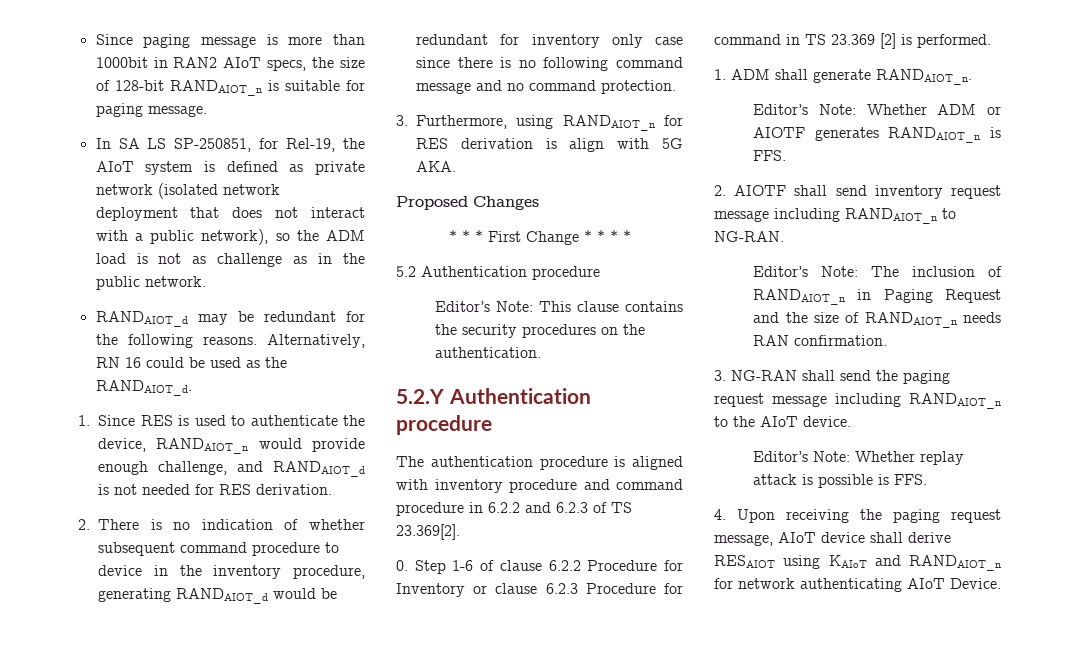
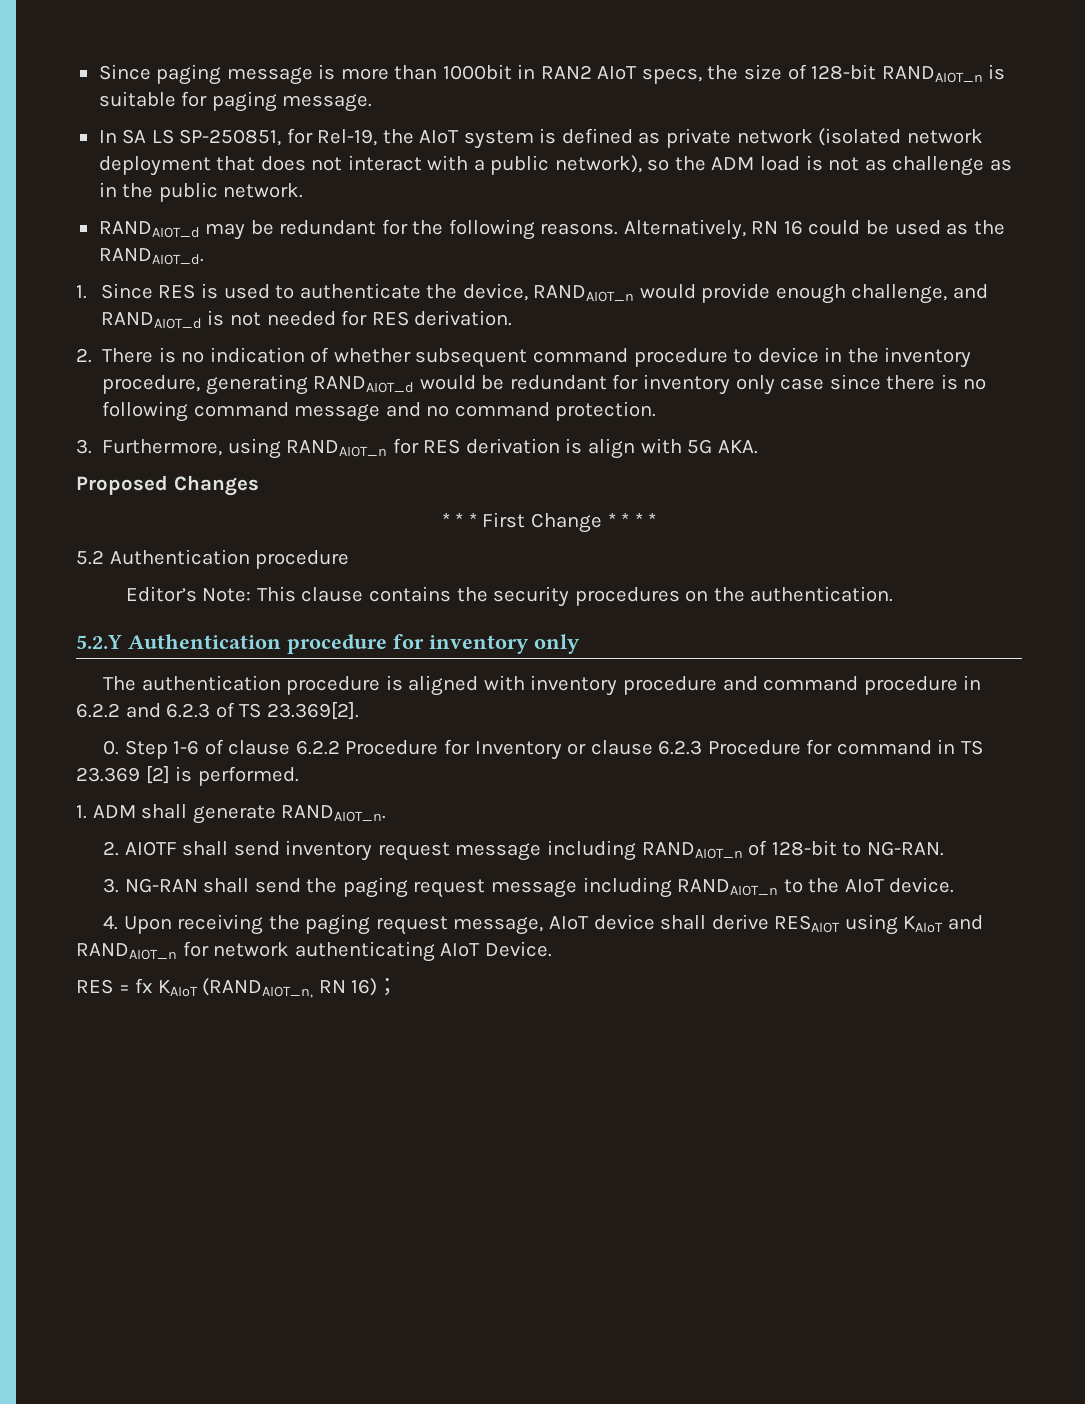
- 5.2.Y Authentication procedure
+ 5.2.Y Authentication procedure for inventory only
- Editor’s Note: Whether ADM or AIOTF generates RANDAIOT_n is FFS.
- 2. AIOTF shall send inventory request message including RANDAIOT_n to NG-RAN.
+ 2. AIOTF shall send inventory request message including RANDAIOT_n of 128-bit to NG-RAN.
- Editor’s Note: The inclusion of RANDAIOT_n in Paging Request and the size of RANDAIOT_n needs RAN confirmation.
- Editor’s Note: Whether replay attack is possible is FFS.
+ RES = fx KAIoT (RANDAIOT_n, RN 16)；

